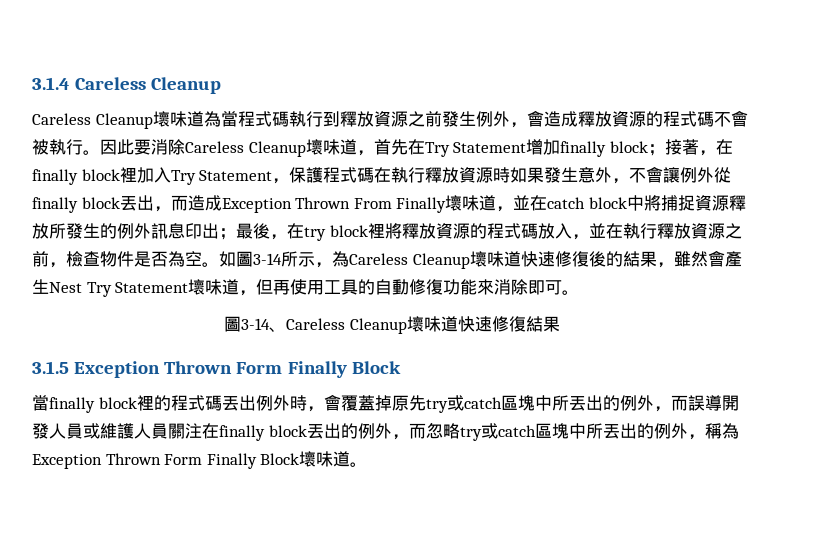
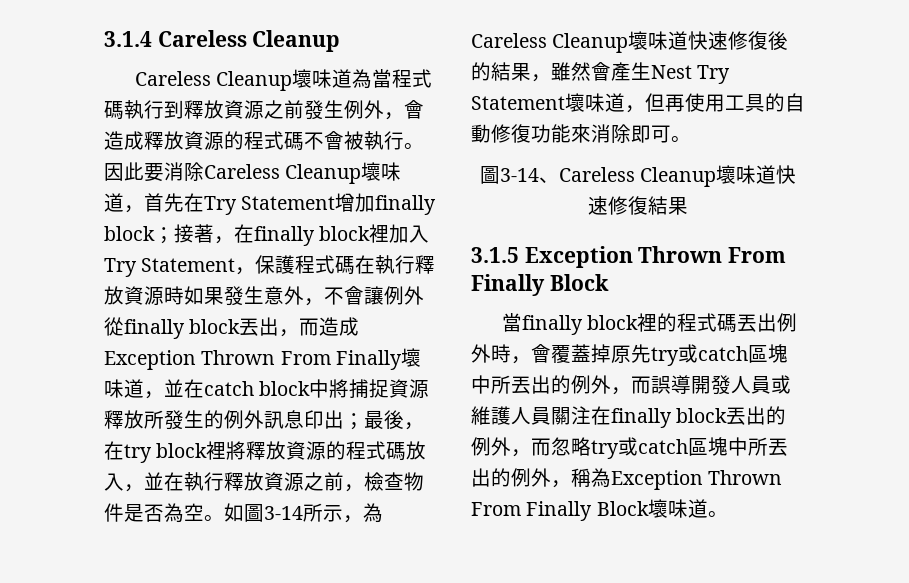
- 3.1.5 Exception Thrown Form Finally Block
+ 3.1.5 Exception Thrown From Finally Block
- 當finally block裡的程式碼丟出例外時，會覆蓋掉原先try或catch區塊中所丟出的例外，而誤導開發人員或維護人員關注在finally block丟出的例外，而忽略try或catch區塊中所丟出的例外，稱為Exception Thrown Form Finally Block壞味道。
+ 當finally block裡的程式碼丟出例外時，會覆蓋掉原先try或catch區塊中所丟出的例外，而誤導開發人員或維護人員關注在finally block丟出的例外，而忽略try或catch區塊中所丟出的例外，稱為Exception Thrown From Finally Block壞味道。

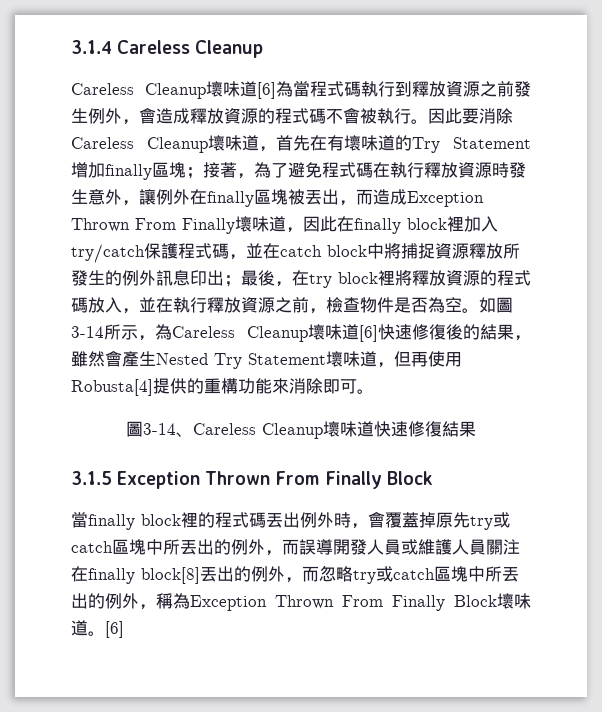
- Careless Cleanup壞味道為當程式碼執行到釋放資源之前發生例外，會造成釋放資源的程式碼不會被執行。
+ Careless Cleanup壞味道[6]為當程式碼執行到釋放資源之前發生例外，會造成釋放資源的程式碼不會被執行。
- 因此要消除Careless Cleanup壞味道，首先在Try Statement增加finally block；
+ 因此要消除Careless Cleanup壞味道，首先在有壞味道的Try Statement增加finally區塊；
- 接著，在finally block裡加入Try Statement，保護程式碼在執行釋放資源時如果發生意外，不會讓例外從finally block丟出，而造成Exception Thrown From Finally壞味道，並在catch block中將捕捉資源釋放所發生的例外訊息印出；
+ 接著，為了避免程式碼在執行釋放資源時發生意外，讓例外在finally區塊被丟出，而造成Exception Thrown From Finally壞味道，因此在finally block裡加入try/catch保護程式碼，並在catch block中將捕捉資源釋放所發生的例外訊息印出；
- 如圖3-14所示，為Careless Cleanup壞味道快速修復後的結果，雖然會產生Nest Try Statement壞味道，但再使用工具的自動修復功能來消除即可。
+ 如圖3-14所示，為Careless Cleanup壞味道[6]快速修復後的結果，雖然會產生Nested Try Statement壞味道，但再使用Robusta[4]提供的重構功能來消除即可。
- 當finally block裡的程式碼丟出例外時，會覆蓋掉原先try或catch區塊中所丟出的例外，而誤導開發人員或維護人員關注在finally block丟出的例外，而忽略try或catch區塊中所丟出的例外，稱為Exception Thrown From Finally Block壞味道。
+ 當finally block裡的程式碼丟出例外時，會覆蓋掉原先try或catch區塊中所丟出的例外，而誤導開發人員或維護人員關注在finally block[8]丟出的例外，而忽略try或catch區塊中所丟出的例外，稱為Exception Thrown From Finally Block壞味道。[6]

